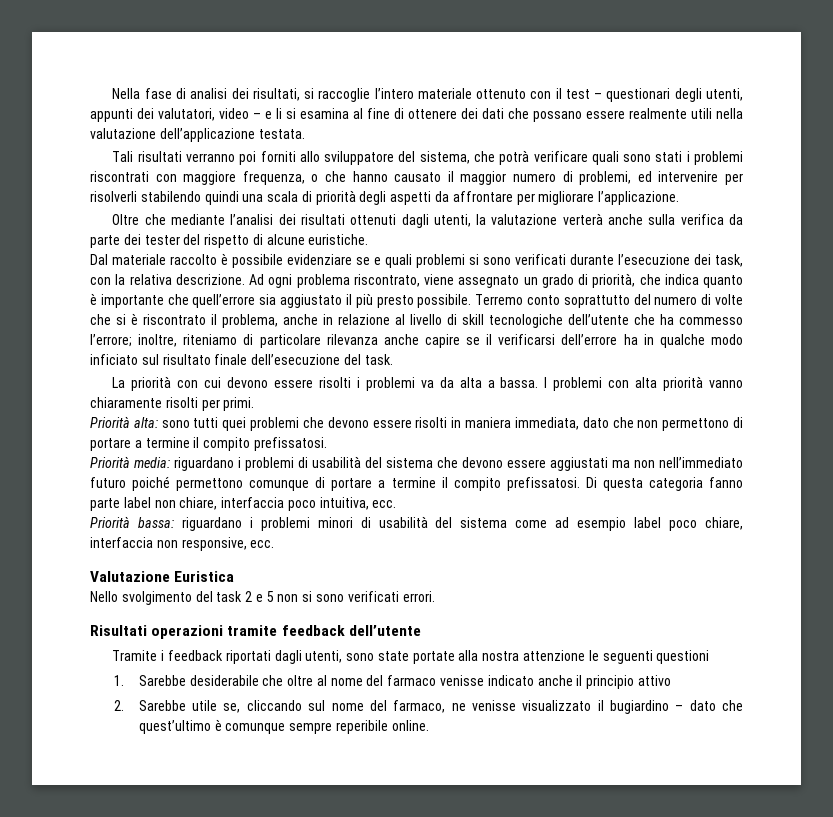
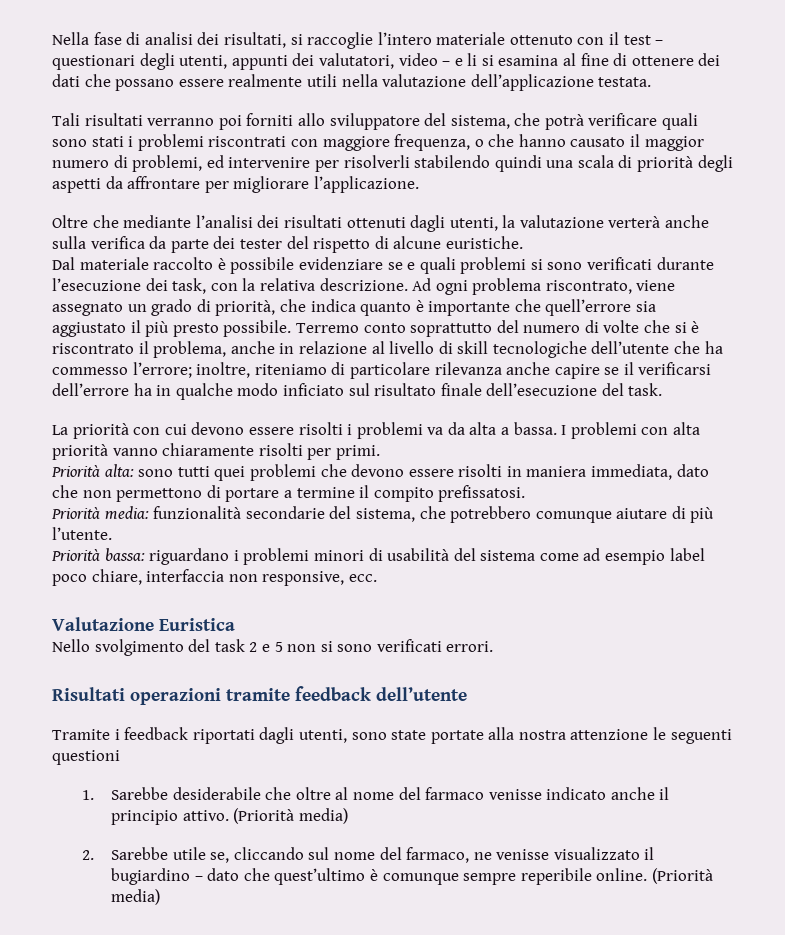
- Priorità media: riguardano i problemi di usabilità del sistema che devono essere aggiustati ma non nell’immediato futuro poiché permettono comunque di portare a termine il compito prefissatosi. Di questa categoria fanno parte label non chiare, interfaccia poco intuitiva, ecc.
+ Priorità media: funzionalità secondarie del sistema, che potrebbero comunque aiutare di più l’utente.
- 1. Sarebbe desiderabile che oltre al nome del farmaco venisse indicato anche il principio attivo
+ 1. Sarebbe desiderabile che oltre al nome del farmaco venisse indicato anche il principio attivo. (Priorità media)
- 2. Sarebbe utile se, cliccando sul nome del farmaco, ne venisse visualizzato il bugiardino – dato che quest’ultimo è comunque sempre reperibile online.
+ 2. Sarebbe utile se, cliccando sul nome del farmaco, ne venisse visualizzato il bugiardino – dato che quest’ultimo è comunque sempre reperibile online. (Priorità media)

